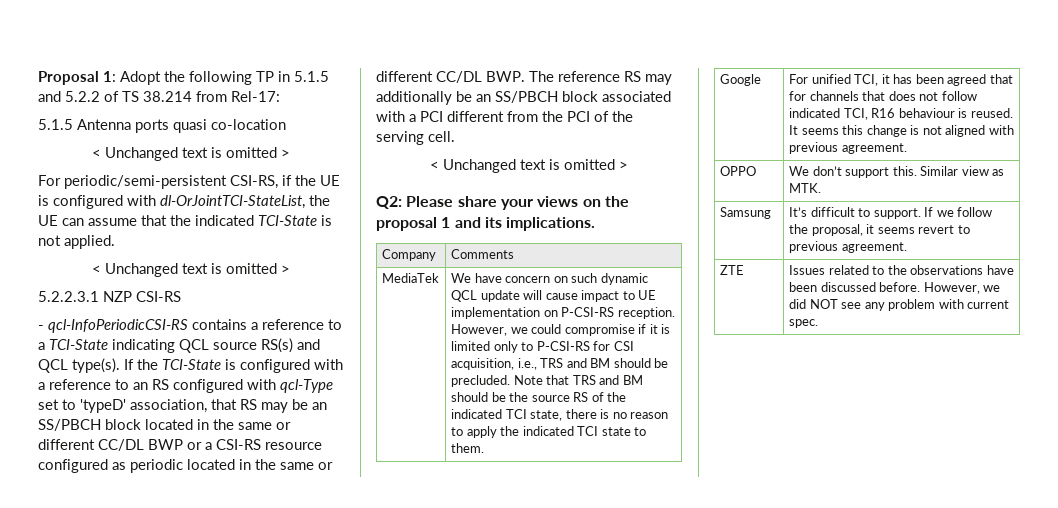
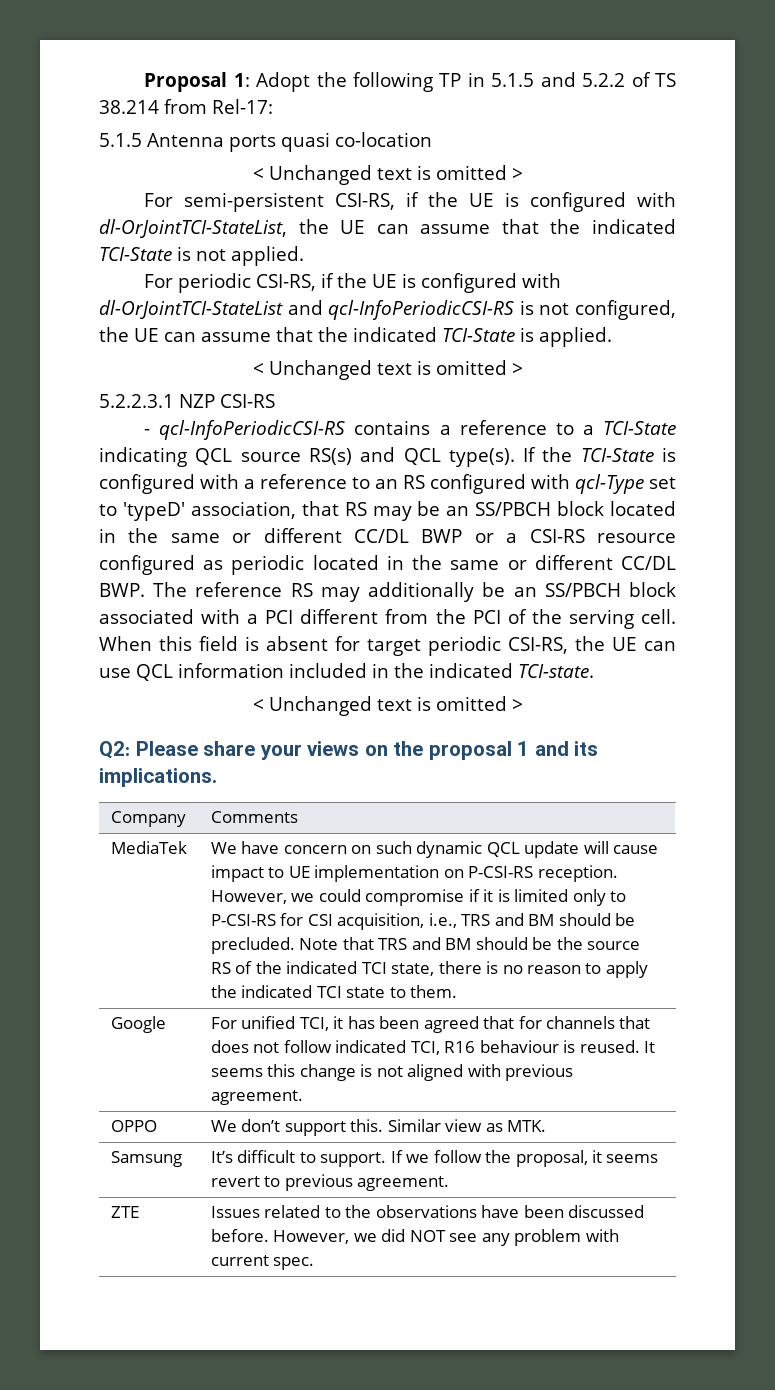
- For periodic/semi-persistent CSI-RS, if the UE is configured with dl-OrJointTCI-StateList, the UE can assume that the indicated TCI-State is not applied.
+ For semi-persistent CSI-RS, if the UE is configured with dl-OrJointTCI-StateList, the UE can assume that the indicated TCI-State is not applied.
+ For periodic CSI-RS, if the UE is configured with dl-OrJointTCI-StateList and qcl-InfoPeriodicCSI-RS is not configured, the UE can assume that the indicated TCI-State is applied.
+ When this field is absent for target periodic CSI-RS, the UE can use QCL information included in the indicated TCI-state.

